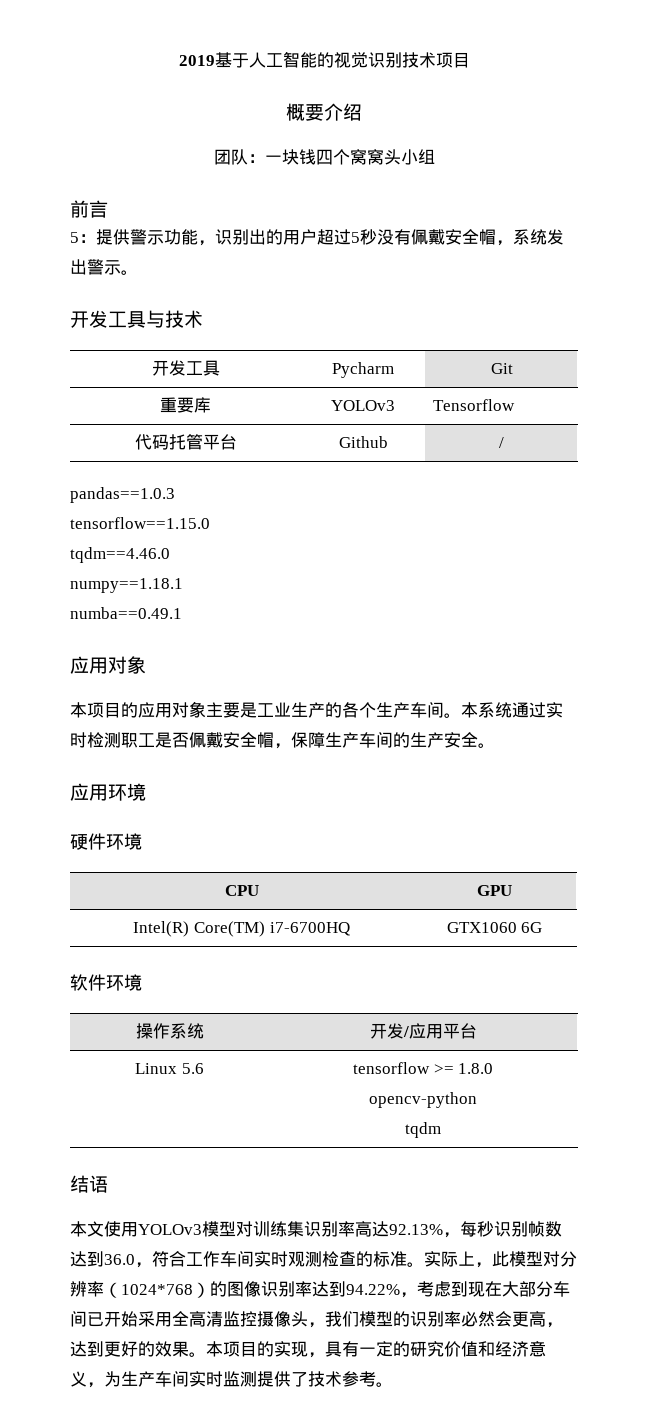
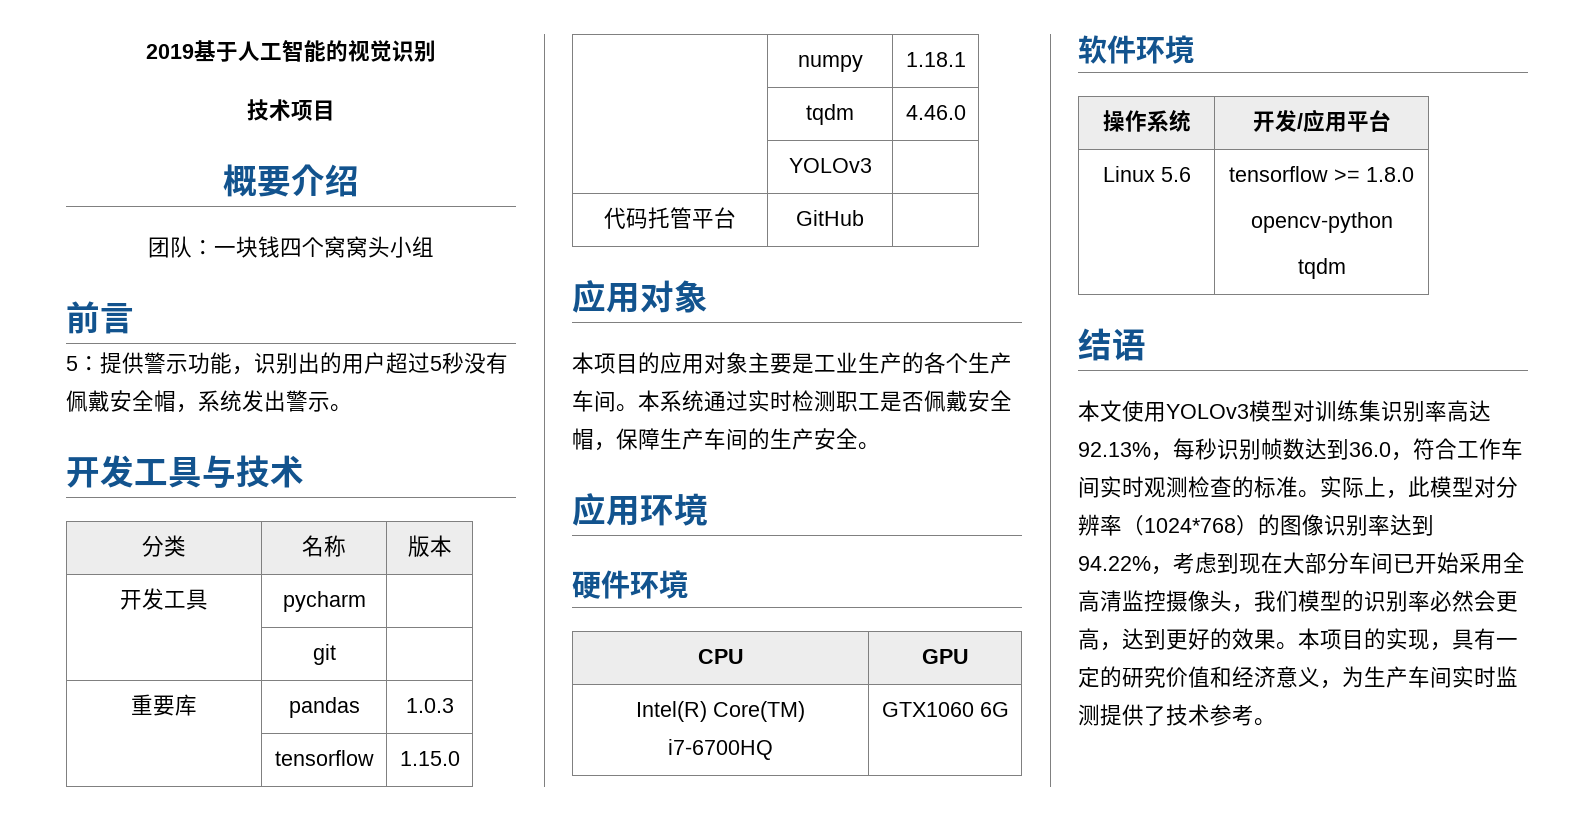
- 2019基于人工智能的视觉识别技术项目
+ 2019基于人工智能的视觉识别
+ 技术项目
+ 分类 | 名称 | 版本
- 开发工具 | Pycharm | Git
+ 开发工具 | pycharm |
+ | git |
- 重要库 | YOLOv3 | Tensorflow
+ 重要库 | pandas | 1.0.3
+ | tensorflow | 1.15.0
+ | numpy | 1.18.1
+ | tqdm | 4.46.0
+ | YOLOv3 |
- 代码托管平台 | Github | /
- pandas==1.0.3
- tensorflow==1.15.0
- tqdm==4.46.0
- numpy==1.18.1
- numba==0.49.1
+ 代码托管平台 | GitHub |

